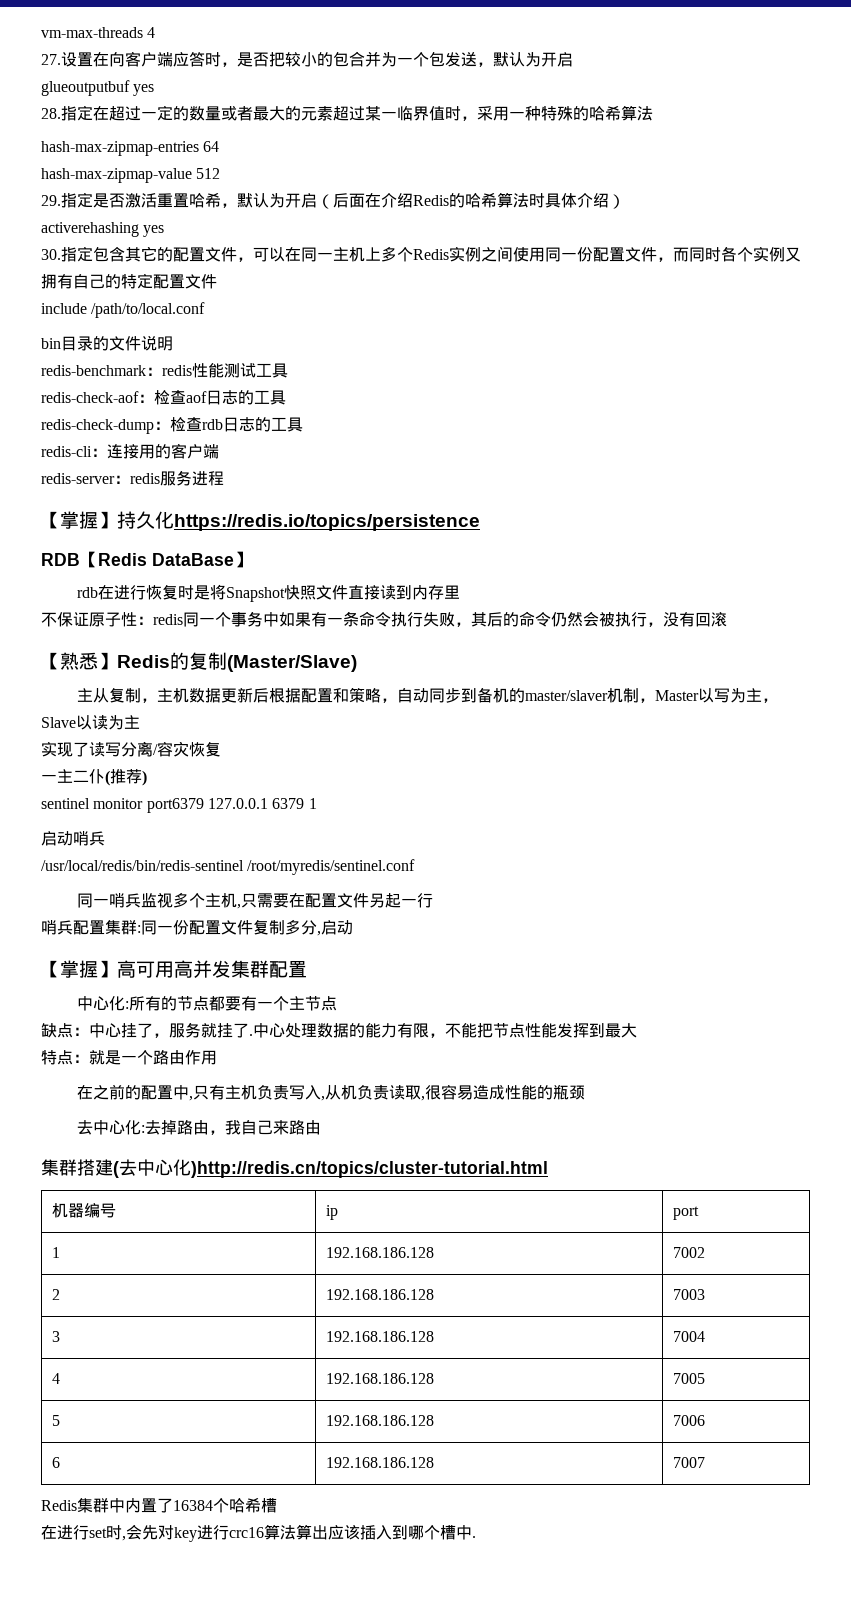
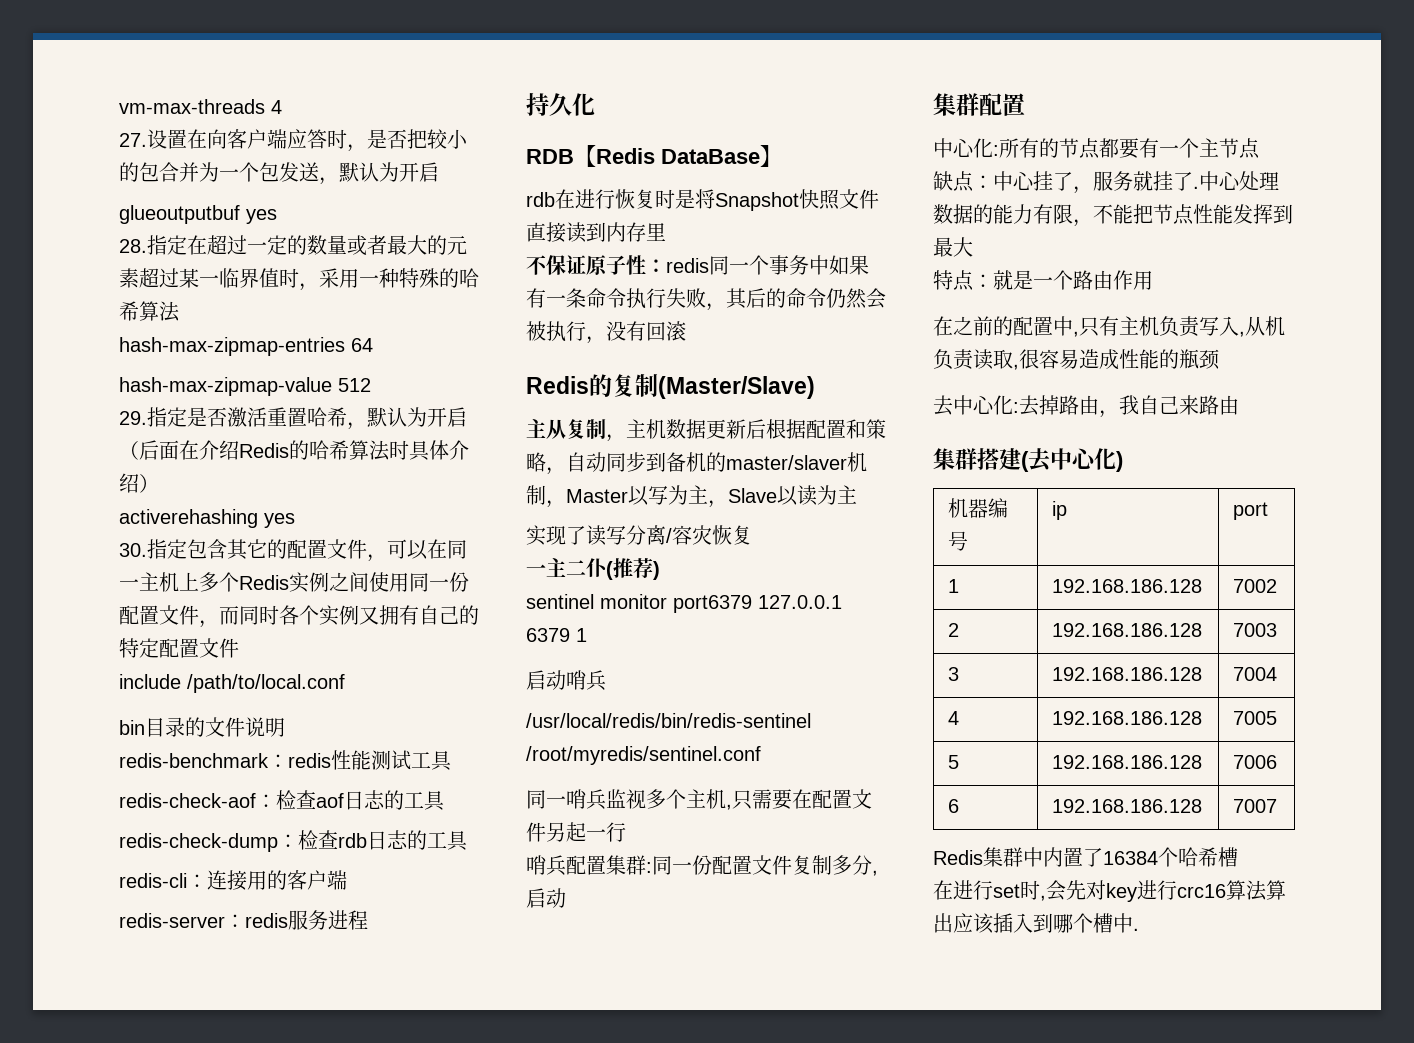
- 【掌握】持久化https://redis.io/topics/persistence
+ 持久化
- 【熟悉】Redis的复制(Master/Slave)
+ Redis的复制(Master/Slave)
- 【掌握】高可用高并发集群配置
+ 集群配置
- 集群搭建(去中心化)http://redis.cn/topics/cluster-tutorial.html
+ 集群搭建(去中心化)

